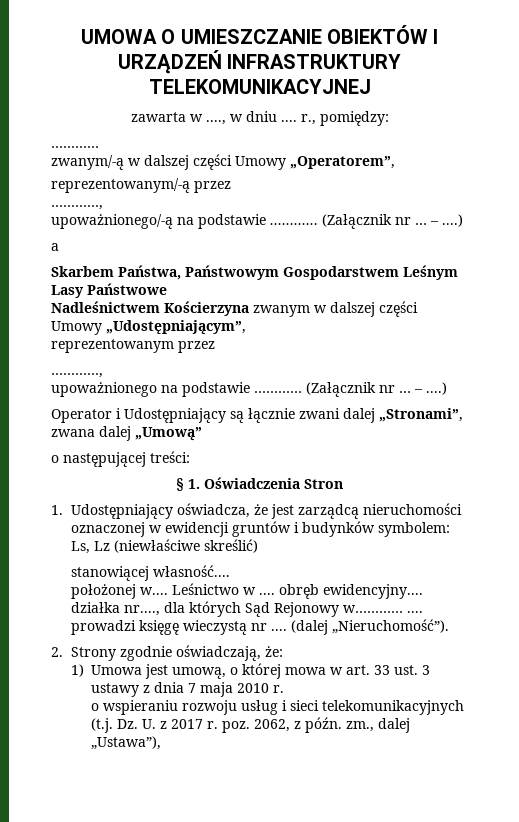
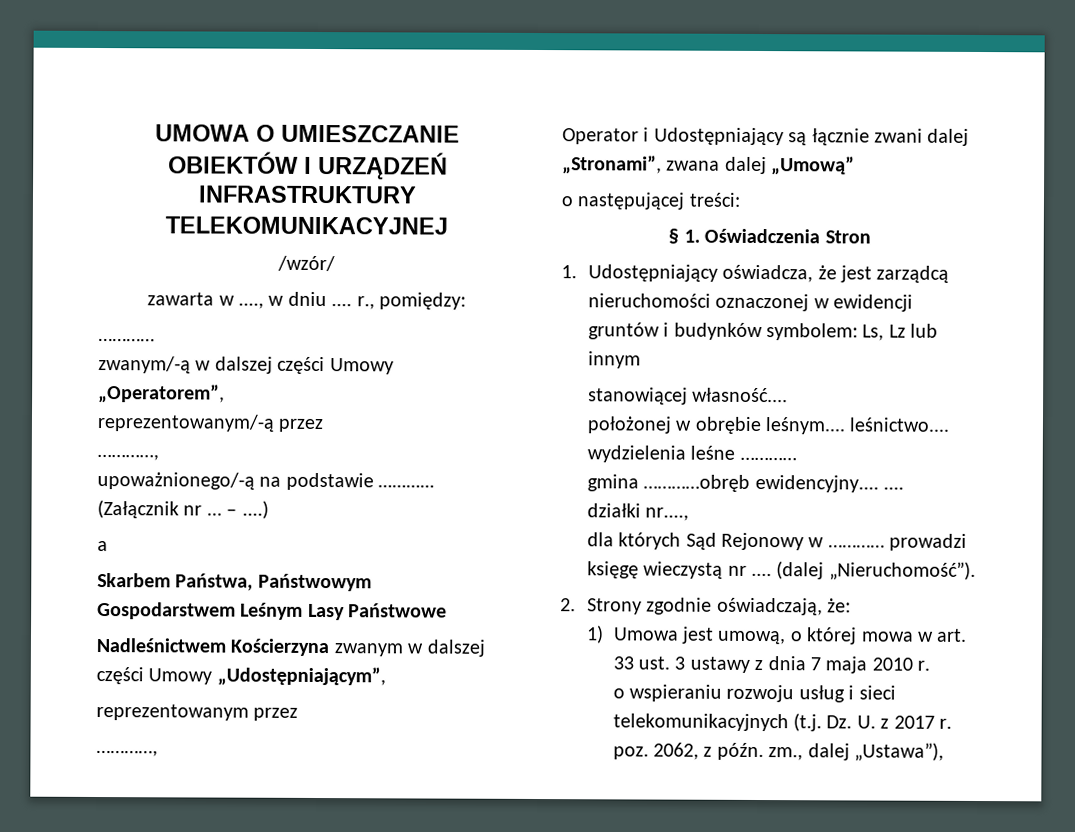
+ /wzór/
- upoważnionego na podstawie ………… (Załącznik nr … – ....)
- 1. Udostępniający oświadcza, że jest zarządcą nieruchomości oznaczonej w ewidencji gruntów i budynków symbolem: Ls, Lz (niewłaściwe skreślić)
+ 1. Udostępniający oświadcza, że jest zarządcą nieruchomości oznaczonej w ewidencji gruntów i budynków symbolem: Ls, Lz lub innym
- położonej w.... Leśnictwo w .... obręb ewidencyjny.... działka nr...., dla których Sąd Rejonowy w………… .... prowadzi księgę wieczystą nr ....
+ położonej w obrębie leśnym.... leśnictwo.... wydzielenia leśne …………
+ gmina …………obręb ewidencyjny.... ....
+ działki nr....,
+ dla których Sąd Rejonowy w ………… prowadzi księgę wieczystą nr ....

